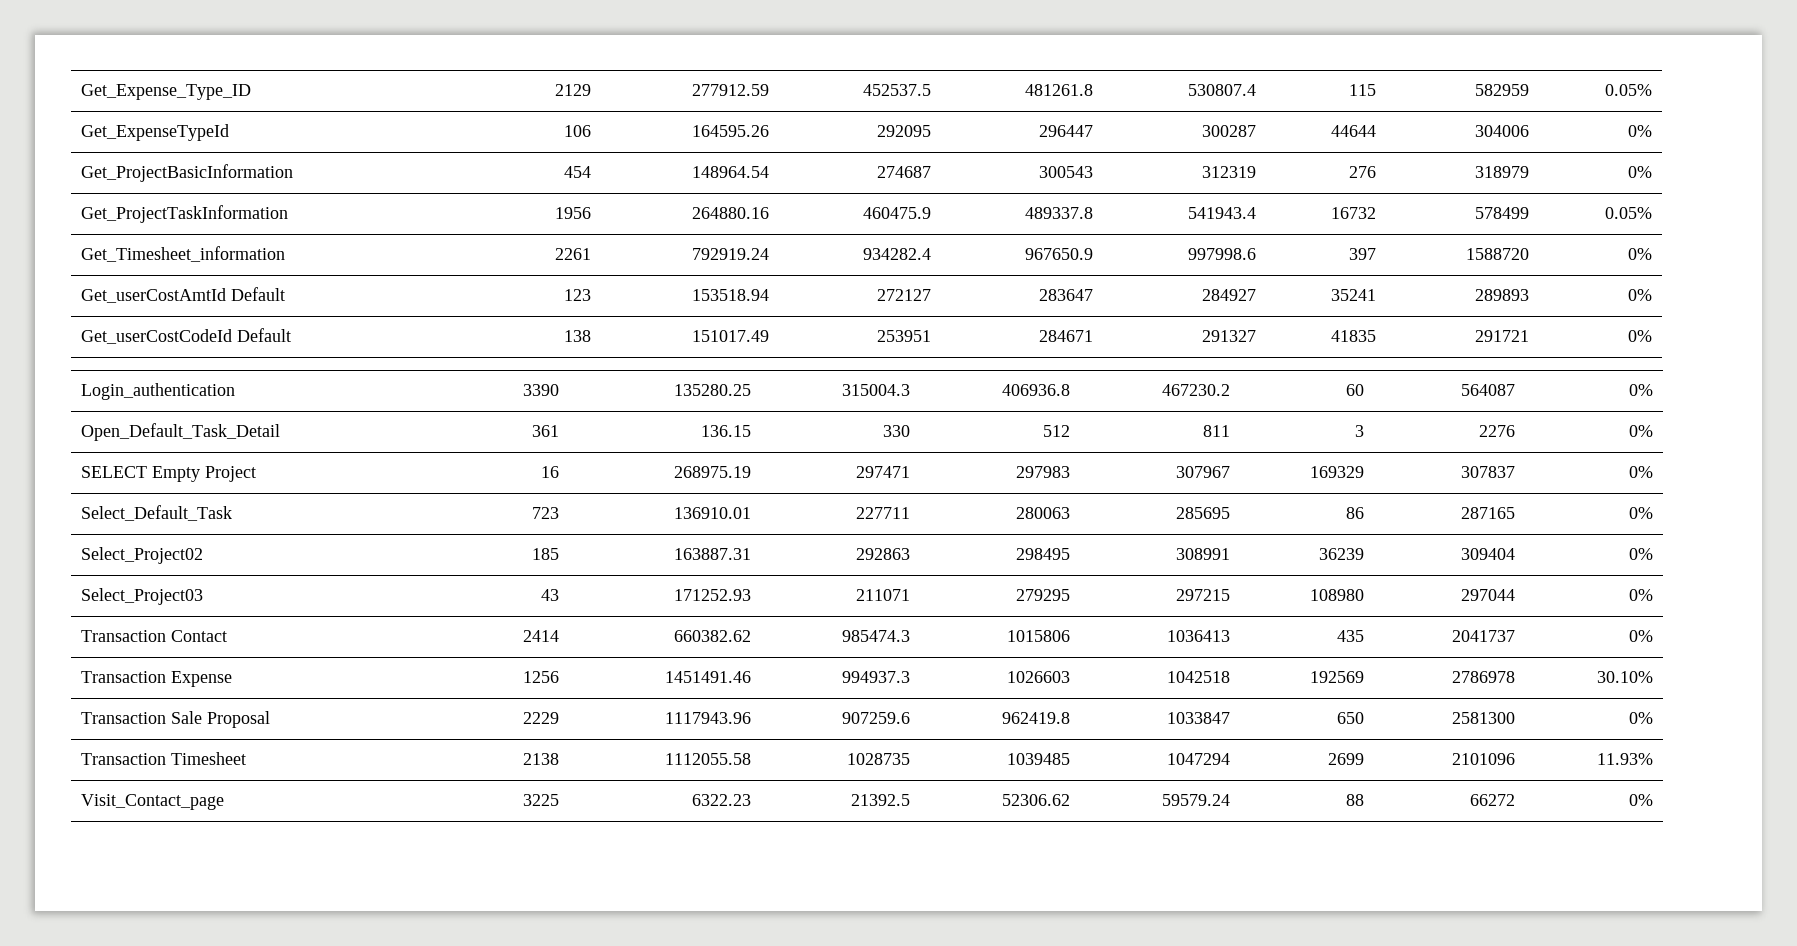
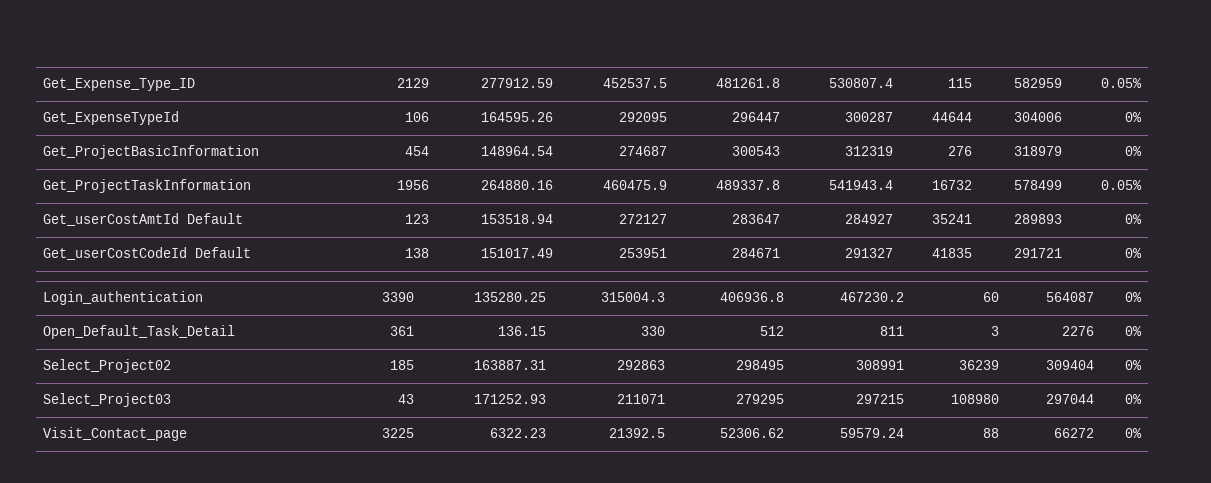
- Get_Timesheet_information | 2261 | 792919.24 | 934282.4 | 967650.9 | 997998.6 | 397 | 1588720 | 0%
- SELECT Empty Project | 16 | 268975.19 | 297471 | 297983 | 307967 | 169329 | 307837 | 0%
- Select_Default_Task | 723 | 136910.01 | 227711 | 280063 | 285695 | 86 | 287165 | 0%
- Transaction Contact | 2414 | 660382.62 | 985474.3 | 1015806 | 1036413 | 435 | 2041737 | 0%
- Transaction Expense | 1256 | 1451491.46 | 994937.3 | 1026603 | 1042518 | 192569 | 2786978 | 30.10%
- Transaction Sale Proposal | 2229 | 1117943.96 | 907259.6 | 962419.8 | 1033847 | 650 | 2581300 | 0%
- Transaction Timesheet | 2138 | 1112055.58 | 1028735 | 1039485 | 1047294 | 2699 | 2101096 | 11.93%

